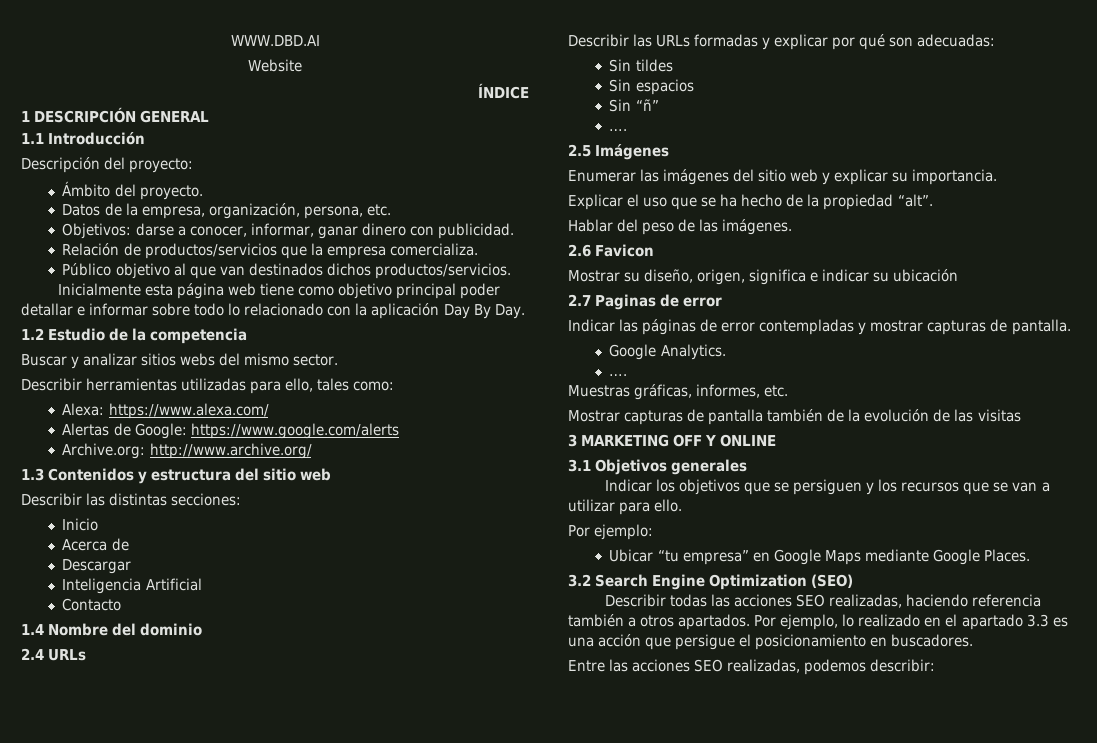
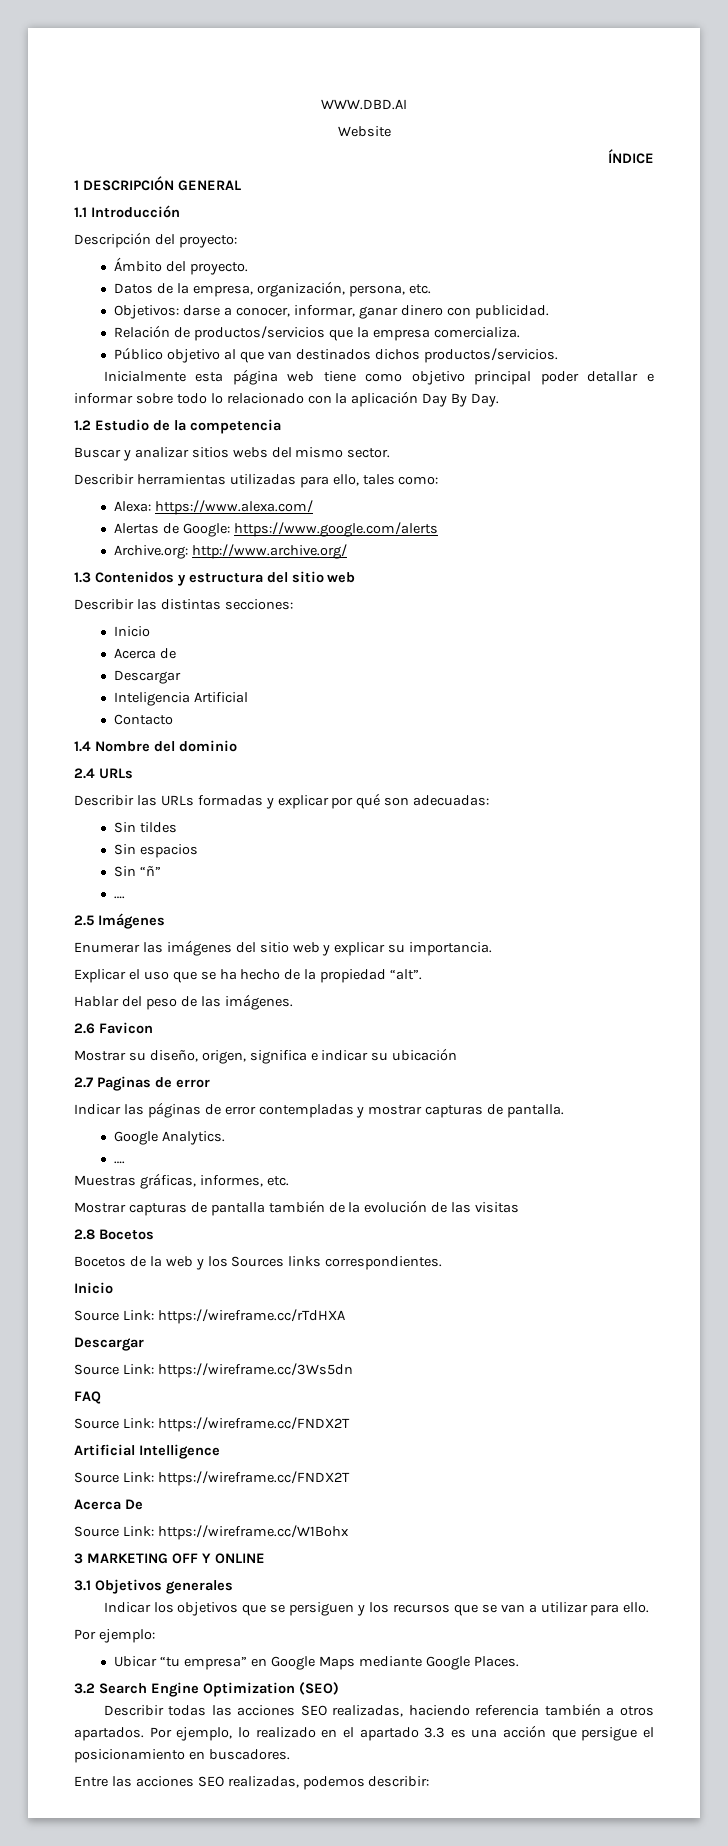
+ 2.8 Bocetos
+ Bocetos de la web y los Sources links correspondientes.
+ Inicio
+ Source Link: https://wireframe.cc/rTdHXA
+ Descargar
+ Source Link: https://wireframe.cc/3Ws5dn
+ FAQ
+ Source Link: https://wireframe.cc/FNDX2T
+ Artificial Intelligence
+ Source Link: https://wireframe.cc/FNDX2T
+ Acerca De
+ Source Link: https://wireframe.cc/W1Bohx

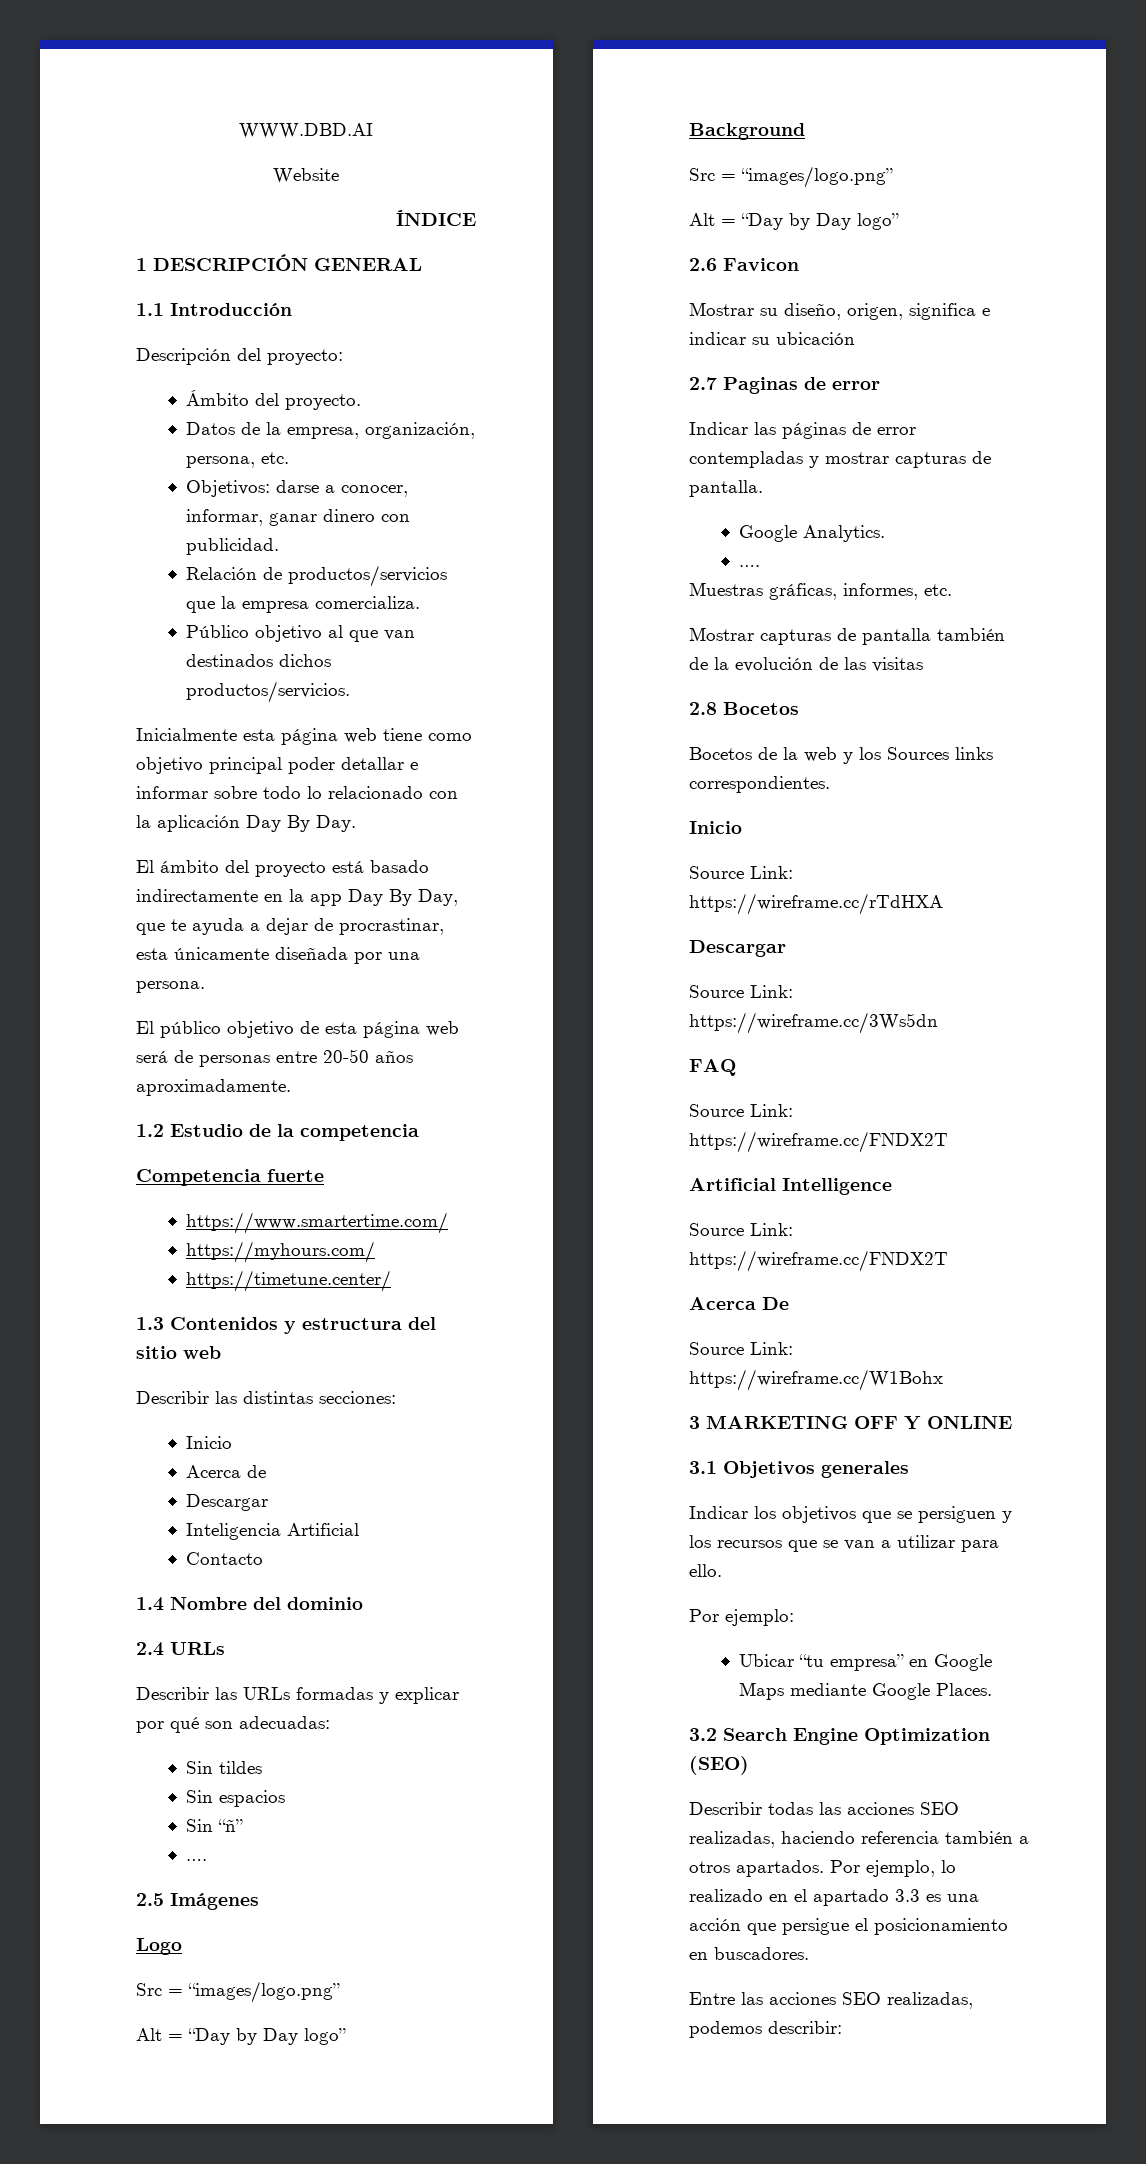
+ El ámbito del proyecto está basado indirectamente en la app Day By Day, que te ayuda a dejar de procrastinar, esta únicamente diseñada por una persona.
+ El público objetivo de esta página web será de personas entre 20-50 años aproximadamente.
- Buscar y analizar sitios webs del mismo sector.
- Describir herramientas utilizadas para ello, tales como:
- Alexa: https://www.alexa.com/
- Alertas de Google: https://www.google.com/alerts
- Archive.org: http://www.archive.org/
+ Competencia fuerte
+ https://www.smartertime.com/
+ https://myhours.com/
+ https://timetune.center/
- Enumerar las imágenes del sitio web y explicar su importancia.
- Explicar el uso que se ha hecho de la propiedad “alt”.
- Hablar del peso de las imágenes.
+ Logo
+ Src = “images/logo.png”
+ Alt = “Day by Day logo”
+ Background
+ Src = “images/logo.png”
+ Alt = “Day by Day logo”

